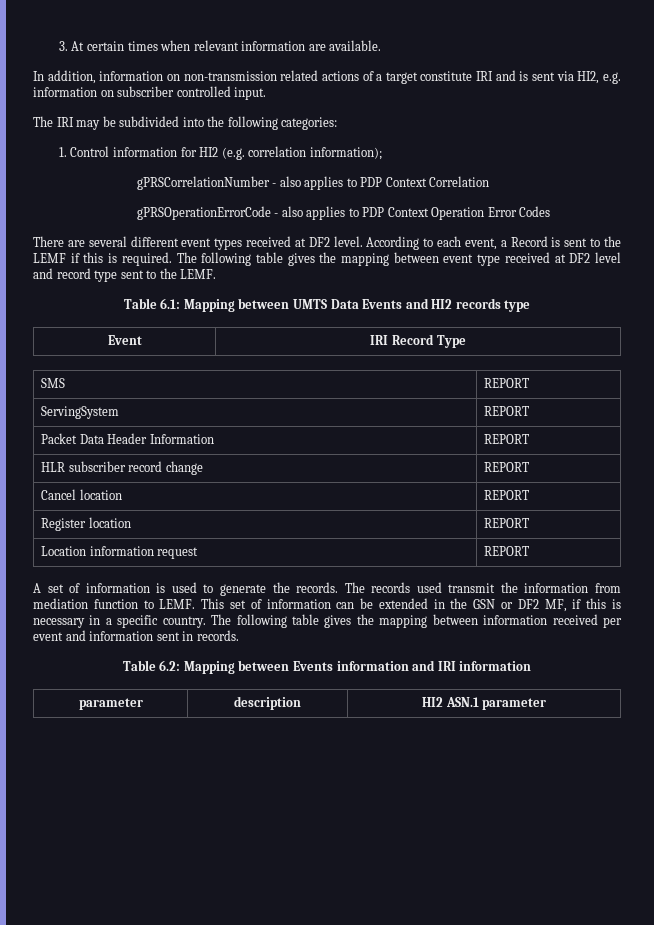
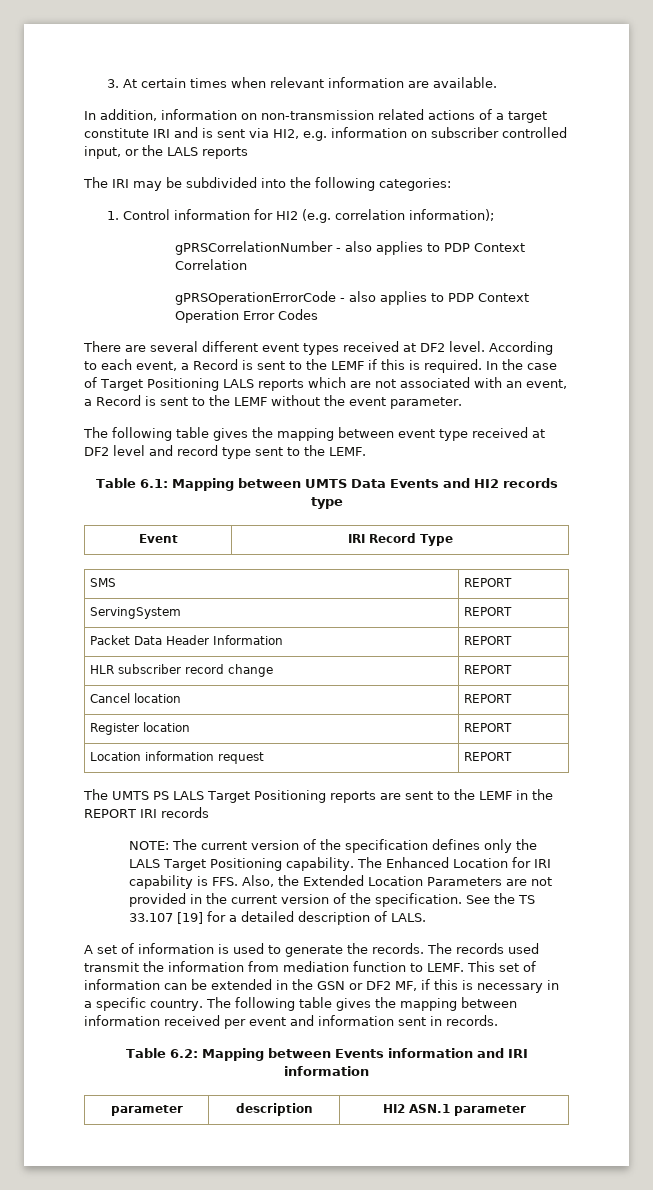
- In addition, information on non-transmission related actions of a target constitute IRI and is sent via HI2, e.g. information on subscriber controlled input.
+ In addition, information on non-transmission related actions of a target constitute IRI and is sent via HI2, e.g. information on subscriber controlled input, or the LALS reports
- According to each event, a Record is sent to the LEMF if this is required. The following table gives the mapping between event type received at DF2 level and record type sent to the LEMF.
+ According to each event, a Record is sent to the LEMF if this is required. In the case of Target Positioning LALS reports which are not associated with an event, a Record is sent to the LEMF without the event parameter.
+ The following table gives the mapping between event type received at DF2 level and record type sent to the LEMF.
+ The UMTS PS LALS Target Positioning reports are sent to the LEMF in the REPORT IRI records
+ NOTE: The current version of the specification defines only the LALS Target Positioning capability. The Enhanced Location for IRI capability is FFS. Also, the Extended Location Parameters are not provided in the current version of the specification. See the TS 33.107 [19] for a detailed description of LALS.

